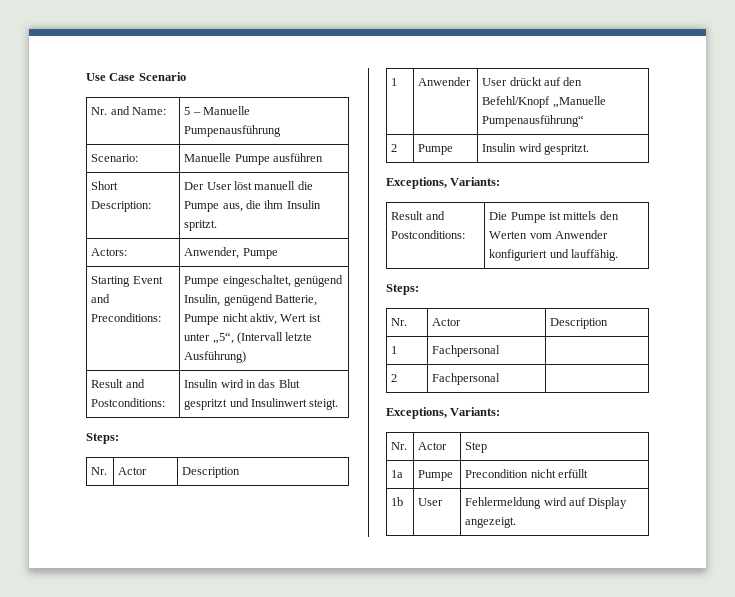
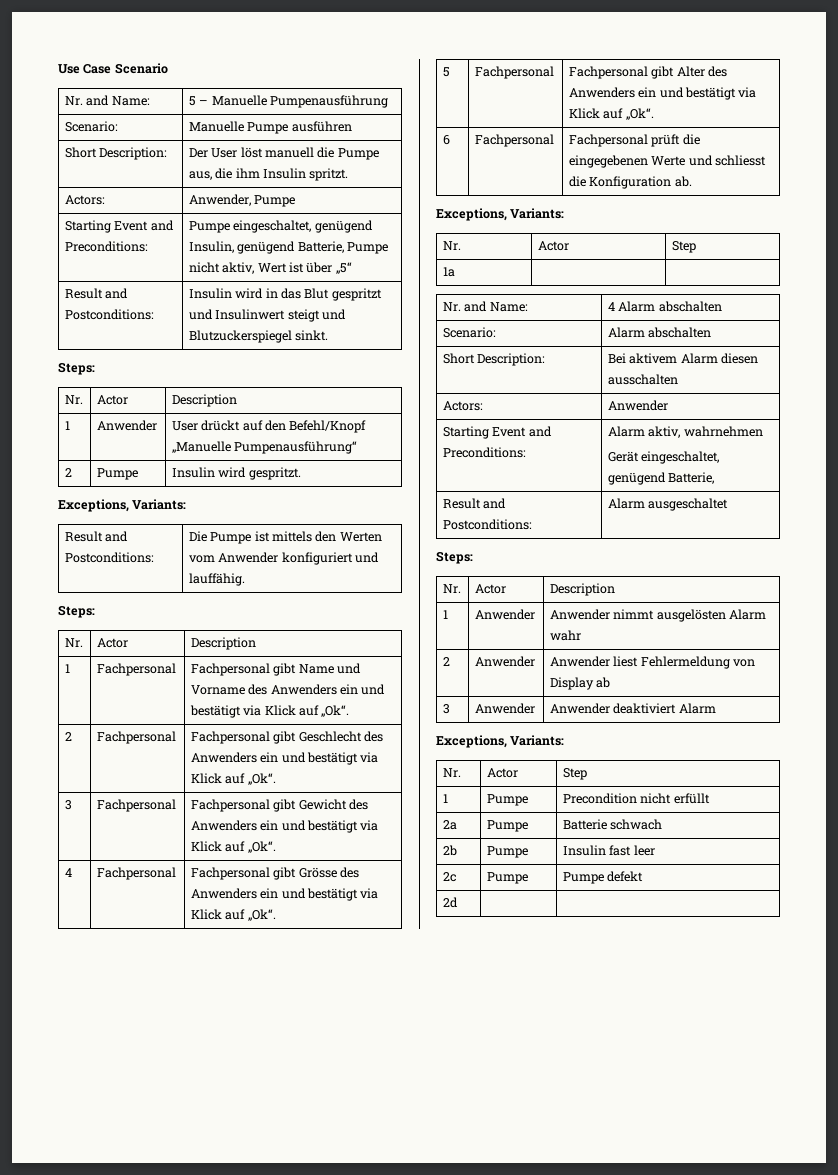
- Starting Event and Preconditions: | Pumpe eingeschaltet, genügend Insulin, genügend Batterie, Pumpe nicht aktiv, Wert ist unter „5“, (Intervall letzte Ausführung)
+ Starting Event and Preconditions: | Pumpe eingeschaltet, genügend Insulin, genügend Batterie, Pumpe nicht aktiv, Wert ist über „5“
- Result and Postconditions: | Insulin wird in das Blut gespritzt und Insulinwert steigt.
+ Result and Postconditions: | Insulin wird in das Blut gespritzt und Insulinwert steigt und Blutzuckerspiegel sinkt.
- 1 | Fachpersonal |
- 2 | Fachpersonal |
+ 1 | Fachpersonal | Fachpersonal gibt Name und Vorname des Anwenders ein und bestätigt via Klick auf „Ok“.
+ 2 | Fachpersonal | Fachpersonal gibt Geschlecht des Anwenders ein und bestätigt via Klick auf „Ok“.
+ 3 | Fachpersonal | Fachpersonal gibt Gewicht des Anwenders ein und bestätigt via Klick auf „Ok“.
+ 4 | Fachpersonal | Fachpersonal gibt Grösse des Anwenders ein und bestätigt via Klick auf „Ok“.
+ 5 | Fachpersonal | Fachpersonal gibt Alter des Anwenders ein und bestätigt via Klick auf „Ok“.
+ 6 | Fachpersonal | Fachpersonal prüft die eingegebenen Werte und schliesst die Konfiguration ab.
- 1a | Pumpe | Precondition nicht erfüllt
- 1b | User | Fehlermeldung wird auf Display angezeigt.
+ 1a | |
+ Nr. and Name: | 4 Alarm abschalten
+ Scenario: | Alarm abschalten
+ Short Description: | Bei aktivem Alarm diesen ausschalten
+ Actors: | Anwender
+ Starting Event and Preconditions: | Alarm aktiv, wahrnehmen
+ Gerät eingeschaltet, genügend Batterie,
+ Result and Postconditions: | Alarm ausgeschaltet
+ Steps:
+ Nr. | Actor | Description
+ 1 | Anwender | Anwender nimmt ausgelösten Alarm wahr
+ 2 | Anwender | Anwender liest Fehlermeldung von Display ab
+ 3 | Anwender | Anwender deaktiviert Alarm
+ Exceptions, Variants:
+ Nr. | Actor | Step
+ 1 | Pumpe | Precondition nicht erfüllt
+ 2a | Pumpe | Batterie schwach
+ 2b | Pumpe | Insulin fast leer
+ 2c | Pumpe | Pumpe defekt
+ 2d | |

